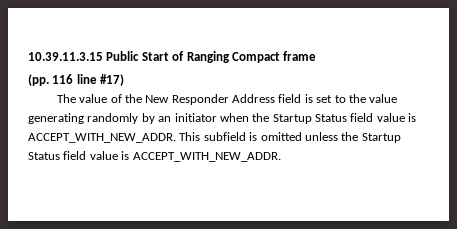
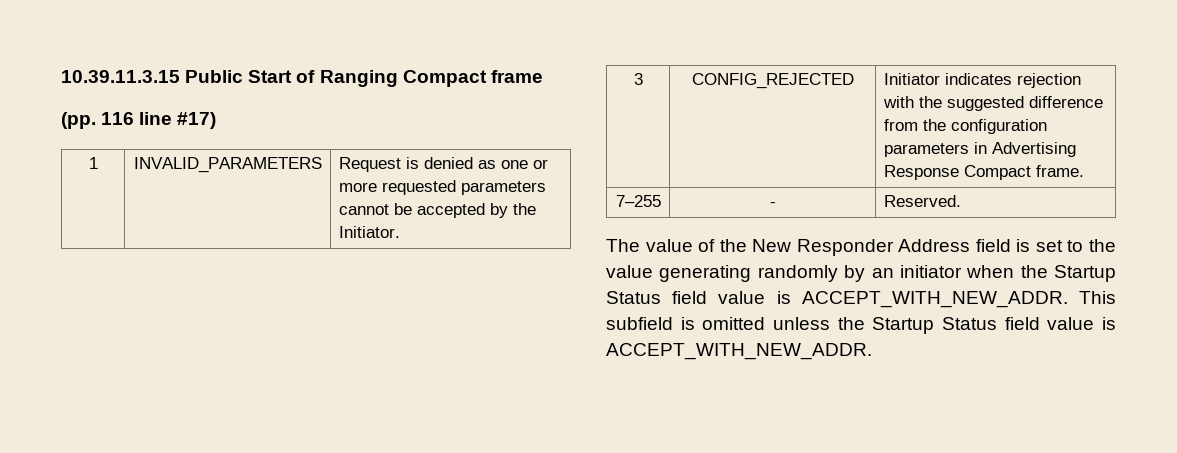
+ 1 | INVALID_PARAMETERS | Request is denied as one or more requested parameters cannot be accepted by the Initiator.
+ 3 | CONFIG_REJECTED | Initiator indicates rejection with the suggested difference from the configuration parameters in Advertising Response Compact frame.
+ 7–255 | - | Reserved.

